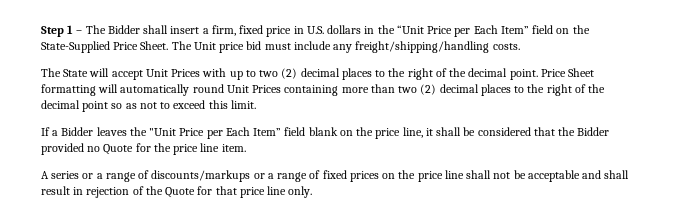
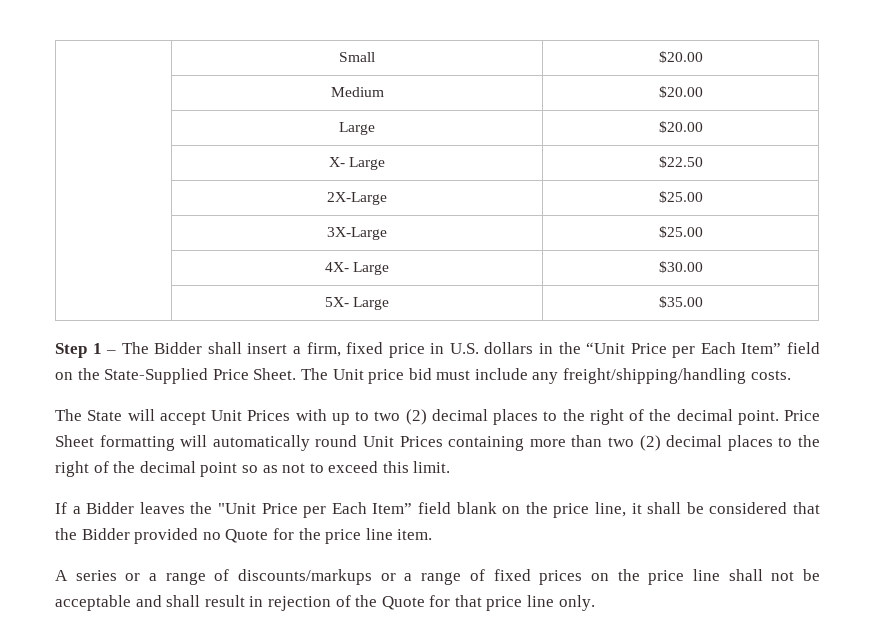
+ | Small | $20.00
+ | Medium | $20.00
+ | Large | $20.00
+ | X- Large | $22.50
+ | 2X-Large | $25.00
+ | 3X-Large | $25.00
+ | 4X- Large | $30.00
+ | 5X- Large | $35.00

